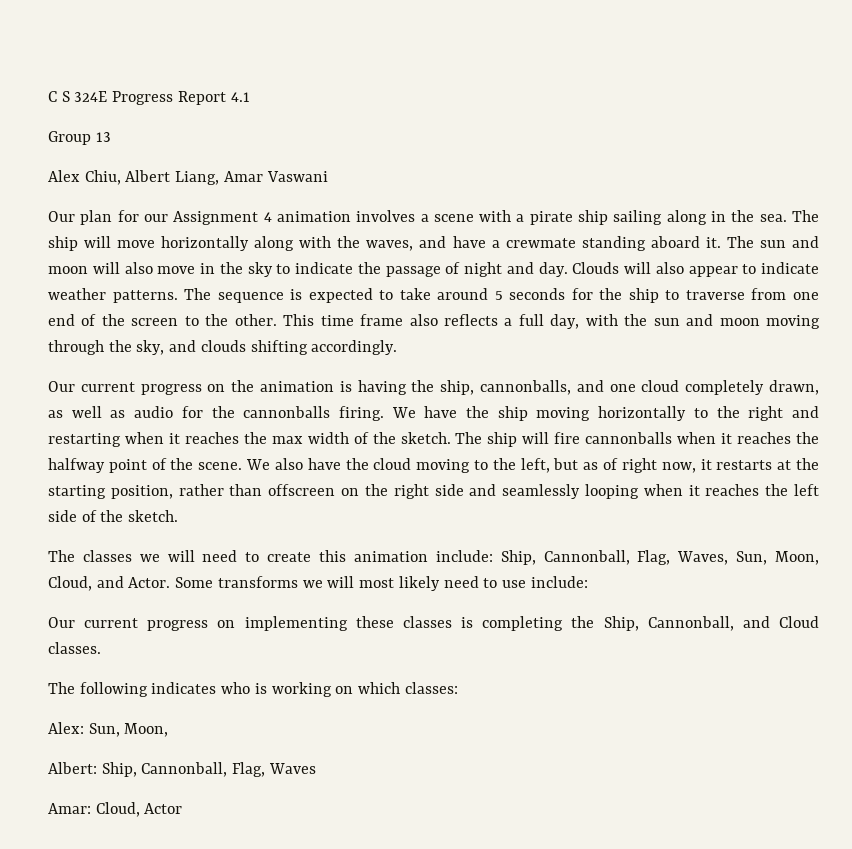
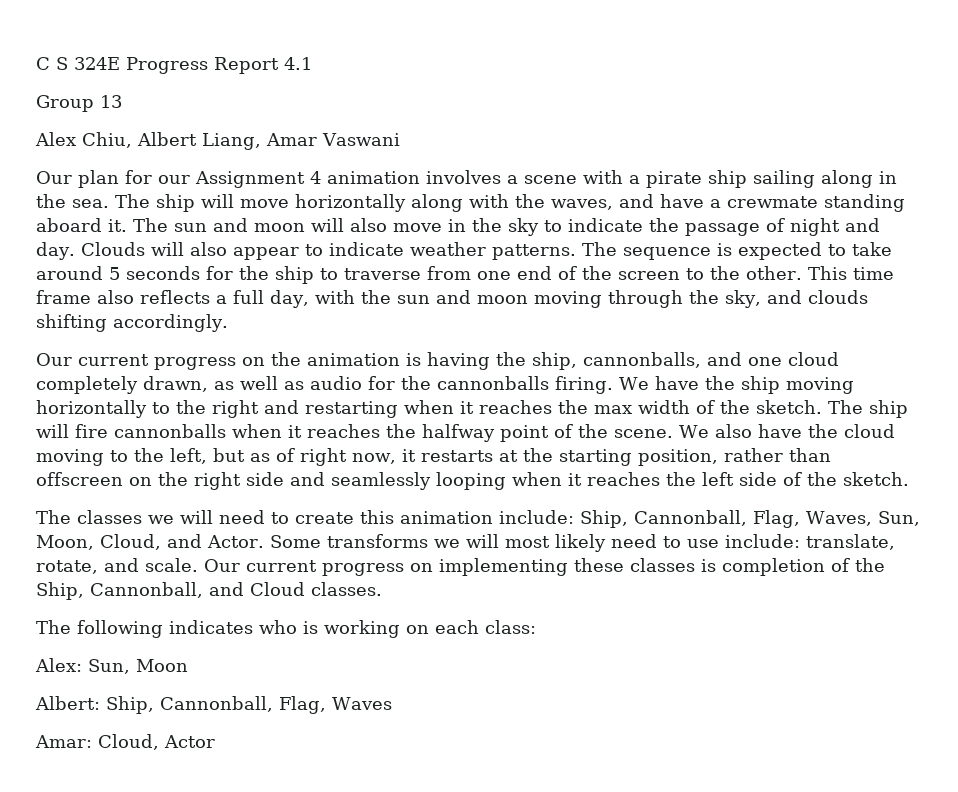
- Some transforms we will most likely need to use include:
- Our current progress on implementing these classes is completing the Ship, Cannonball, and Cloud classes.
+ Some transforms we will most likely need to use include: translate, rotate, and scale. Our current progress on implementing these classes is completion of the Ship, Cannonball, and Cloud classes.
- The following indicates who is working on which classes:
+ The following indicates who is working on each class:
- Alex: Sun, Moon,
+ Alex: Sun, Moon

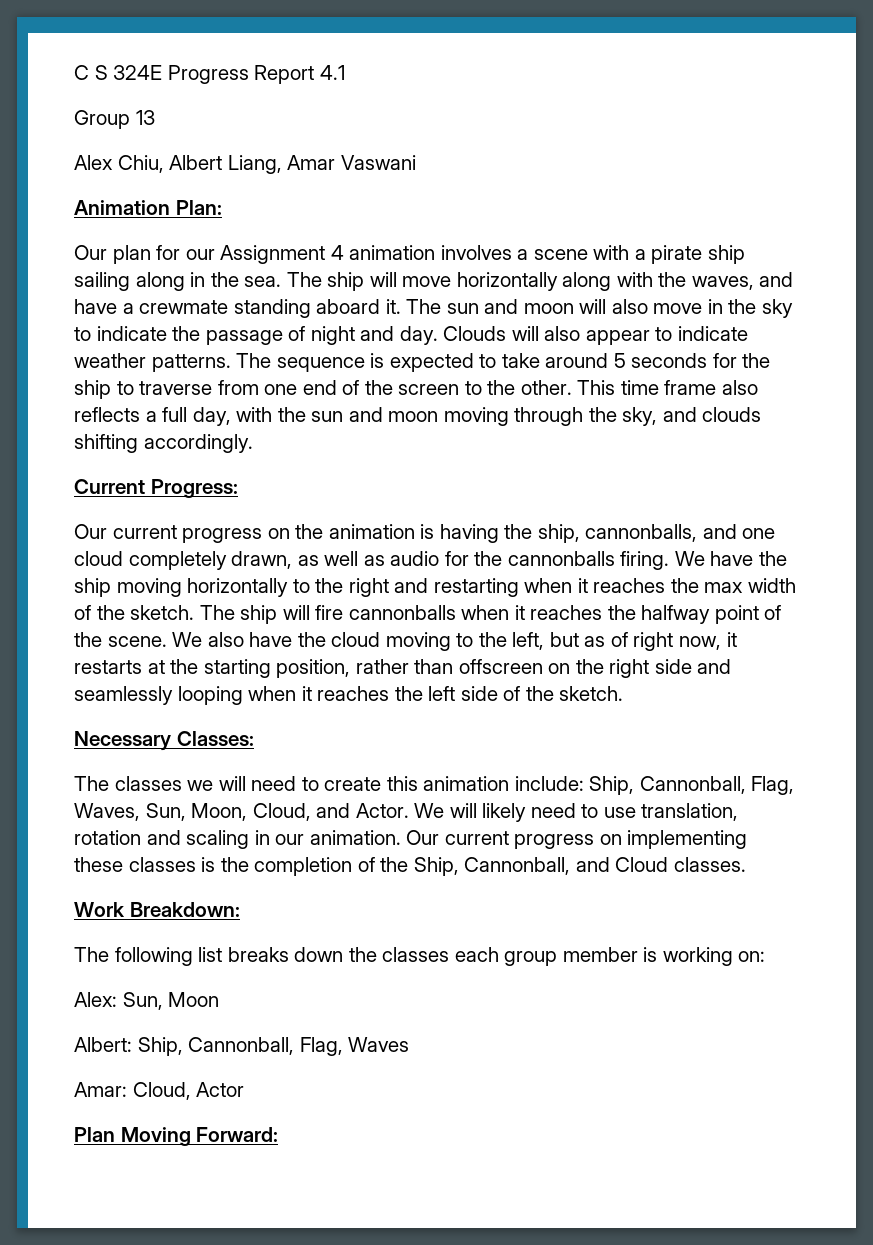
+ Animation Plan:
+ Current Progress:
+ Necessary Classes:
- Some transforms we will most likely need to use include: translate, rotate, and scale.
+ We will likely need to use translation, rotation and scaling in our animation.
- Our current progress on implementing these classes is completion of the Ship, Cannonball, and Cloud classes.
+ Our current progress on implementing these classes is the completion of the Ship, Cannonball, and Cloud classes.
+ Work Breakdown:
- The following indicates who is working on each class:
+ The following list breaks down the classes each group member is working on:
+ Plan Moving Forward:

